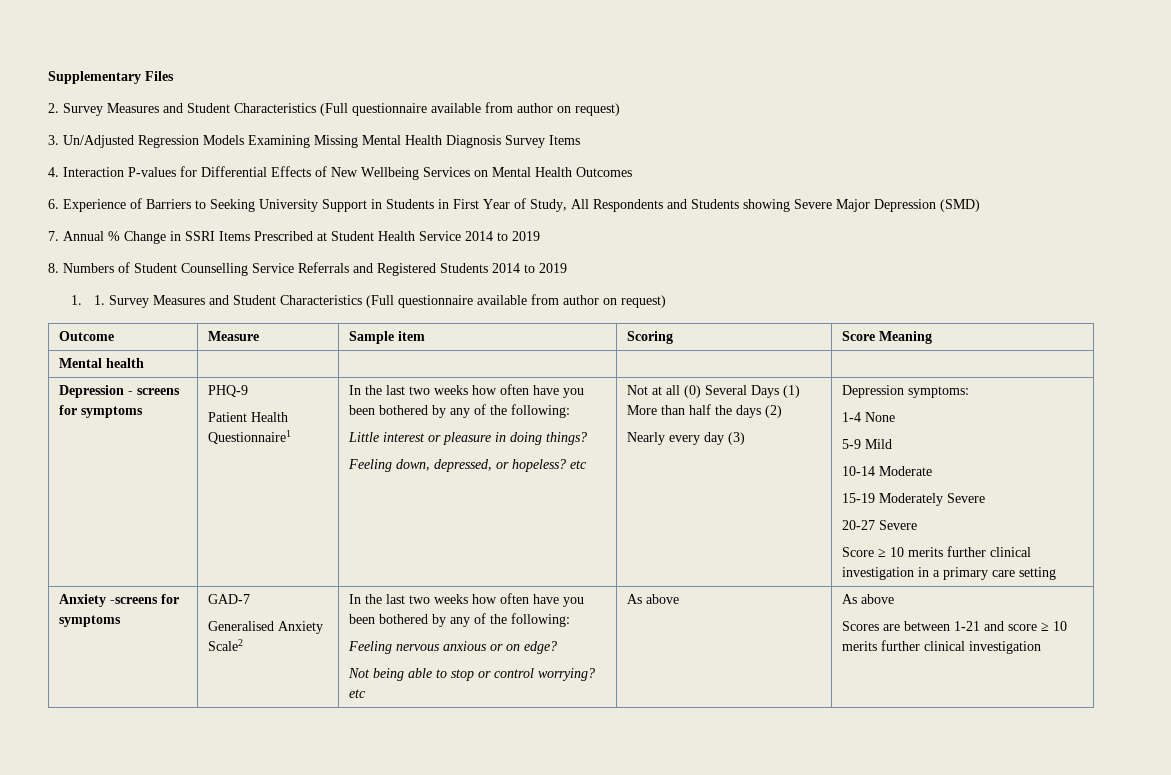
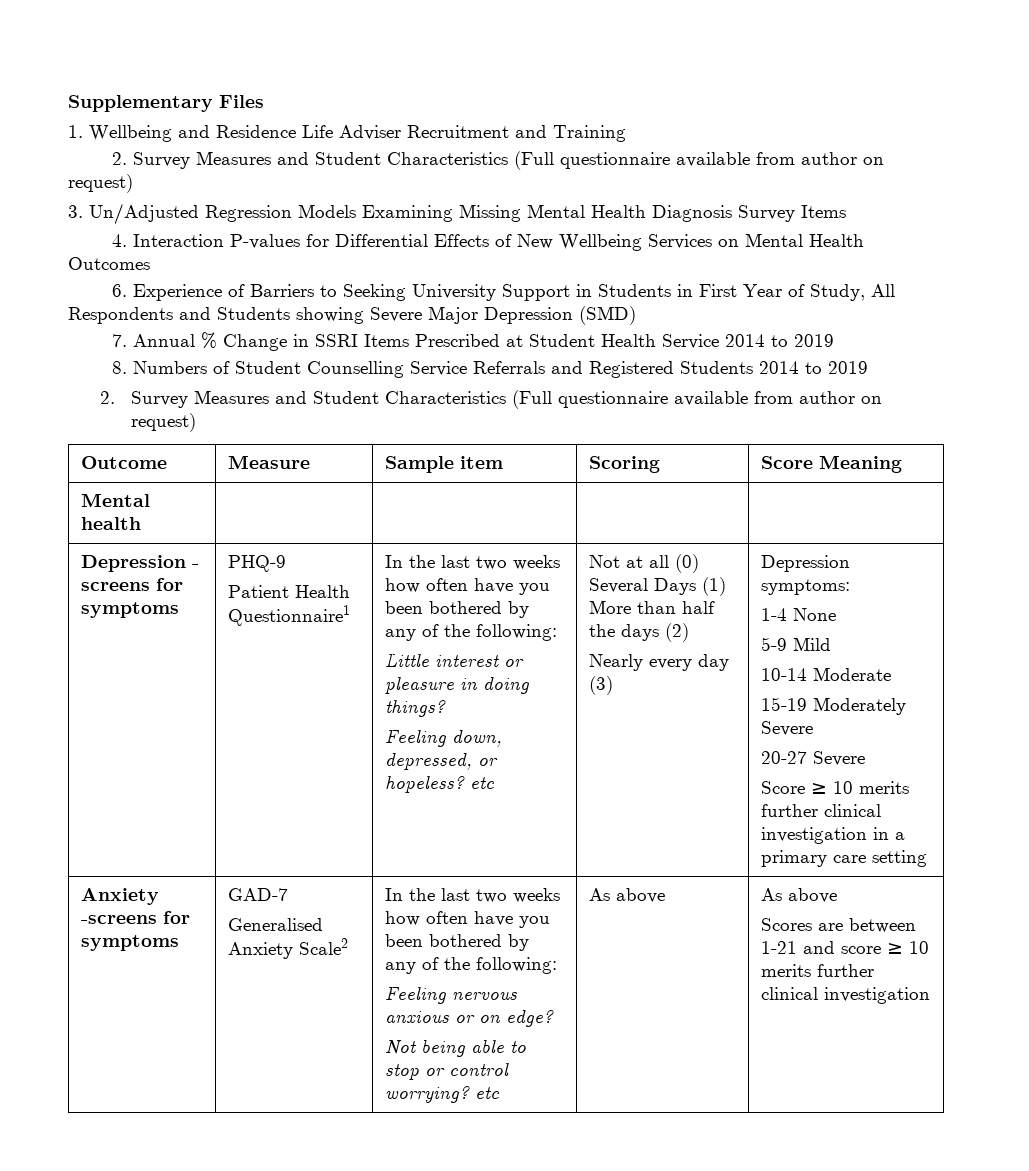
+ 1. Wellbeing and Residence Life Adviser Recruitment and Training
  8. Numbers of Student Counselling Service Referrals and Registered Students 2014 to 2019
- 1. 1. Survey Measures and Student Characteristics (Full questionnaire available from author on request)
+ 2. Survey Measures and Student Characteristics (Full questionnaire available from author on request)

